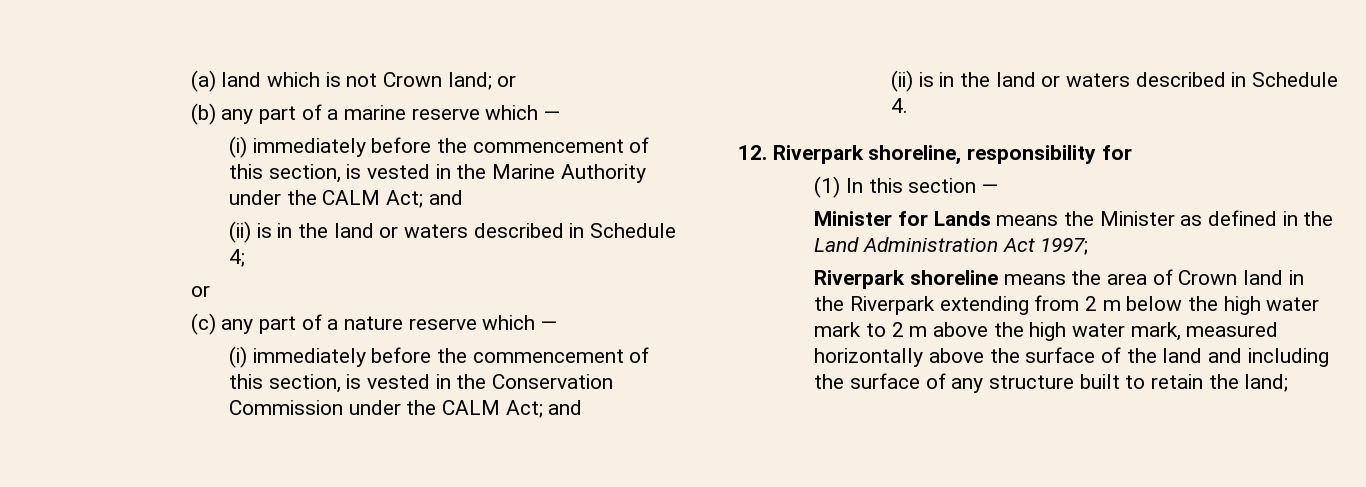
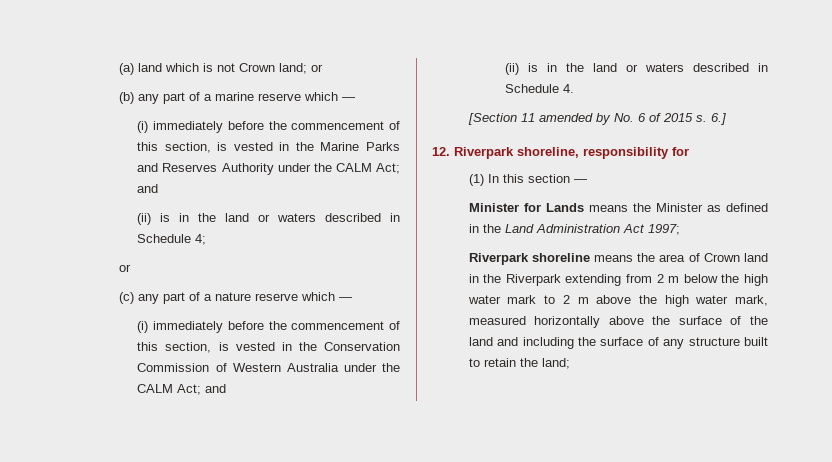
- (i) immediately before the commencement of this section, is vested in the Marine Authority under the CALM Act; and
+ (i) immediately before the commencement of this section, is vested in the Marine Parks and Reserves Authority under the CALM Act; and
- (i) immediately before the commencement of this section, is vested in the Conservation Commission under the CALM Act; and
+ (i) immediately before the commencement of this section, is vested in the Conservation Commission of Western Australia under the CALM Act; and
+ [Section 11 amended by No. 6 of 2015 s. 6.]

